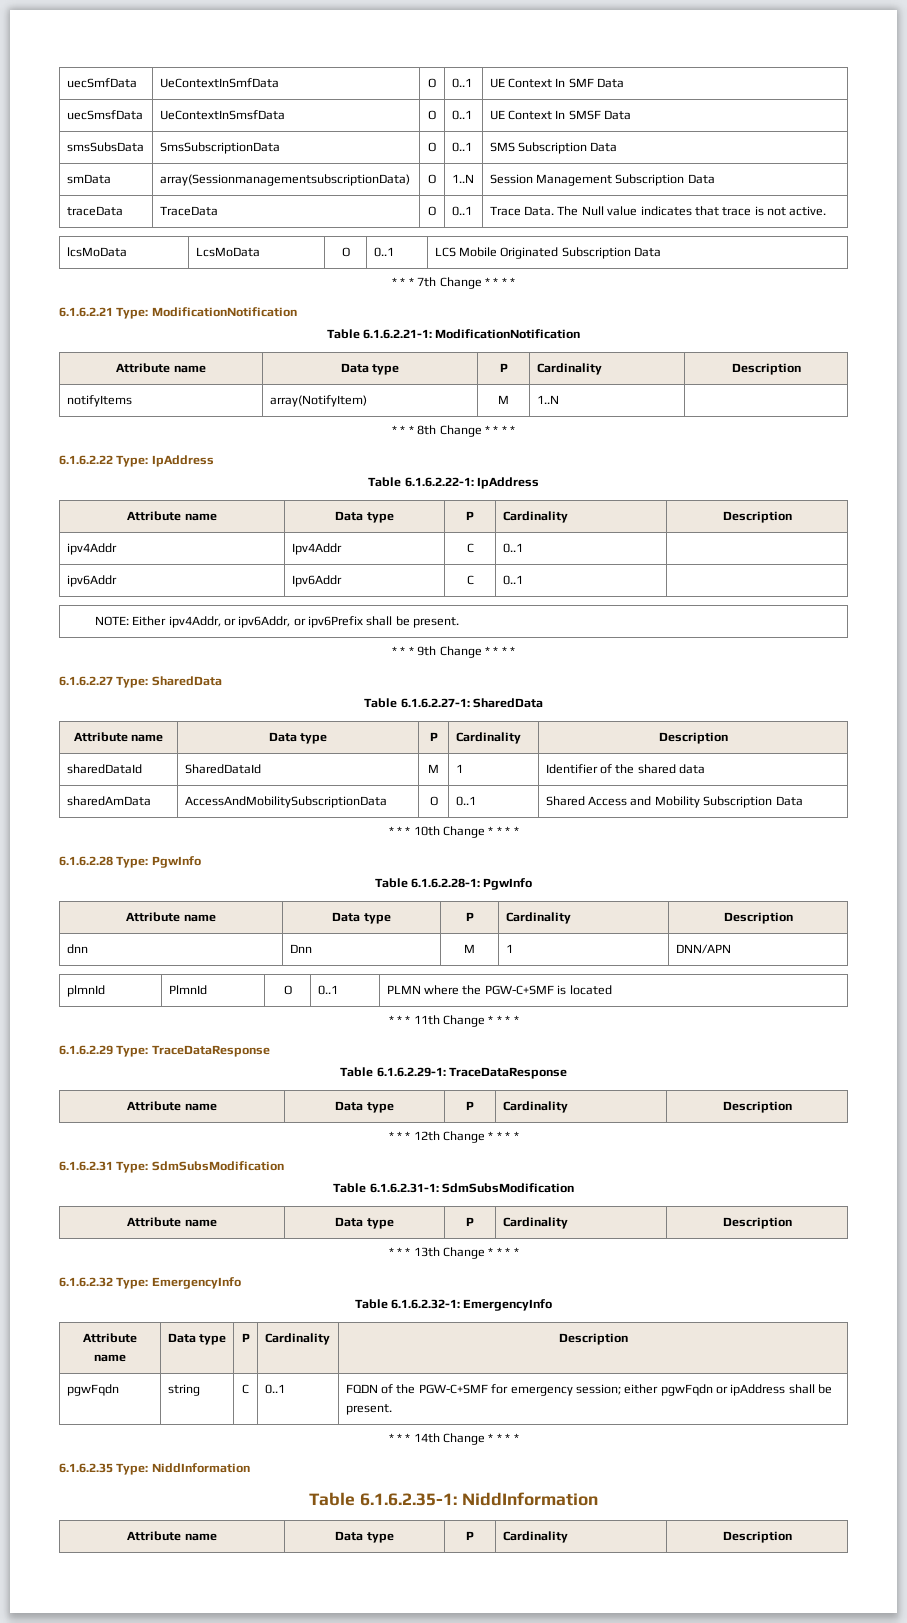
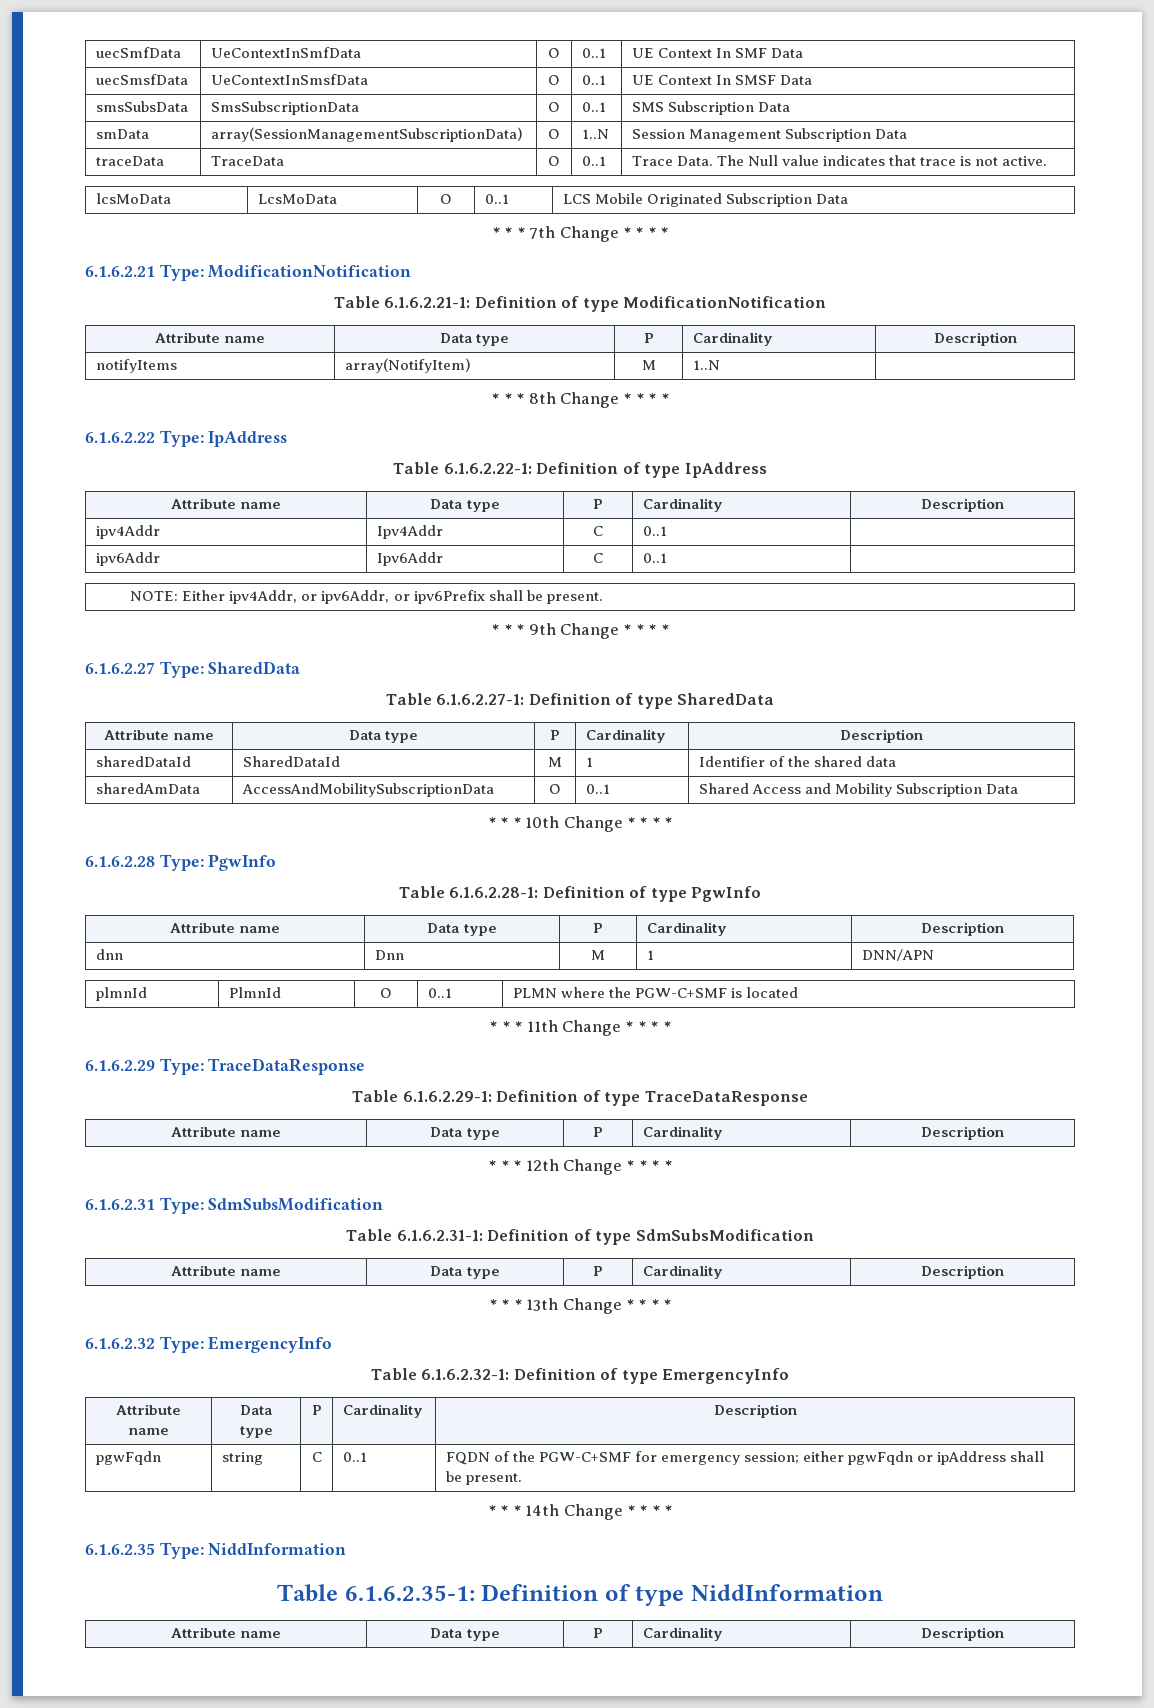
- smData | array(SessionmanagementsubscriptionData) | O | 1..N | Session Management Subscription Data
+ smData | array(SessionManagementSubscriptionData) | O | 1..N | Session Management Subscription Data
- Table 6.1.6.2.21-1: ModificationNotification
+ Table 6.1.6.2.21-1: Definition of type ModificationNotification
- Table 6.1.6.2.22-1: IpAddress
+ Table 6.1.6.2.22-1: Definition of type IpAddress
- Table 6.1.6.2.27-1: SharedData
+ Table 6.1.6.2.27-1: Definition of type SharedData
- Table 6.1.6.2.28-1: PgwInfo
+ Table 6.1.6.2.28-1: Definition of type PgwInfo
- Table 6.1.6.2.29-1: TraceDataResponse
+ Table 6.1.6.2.29-1: Definition of type TraceDataResponse
- Table 6.1.6.2.31-1: SdmSubsModification
+ Table 6.1.6.2.31-1: Definition of type SdmSubsModification
- Table 6.1.6.2.32-1: EmergencyInfo
+ Table 6.1.6.2.32-1: Definition of type EmergencyInfo
- Table 6.1.6.2.35-1: NiddInformation
+ Table 6.1.6.2.35-1: Definition of type NiddInformation

